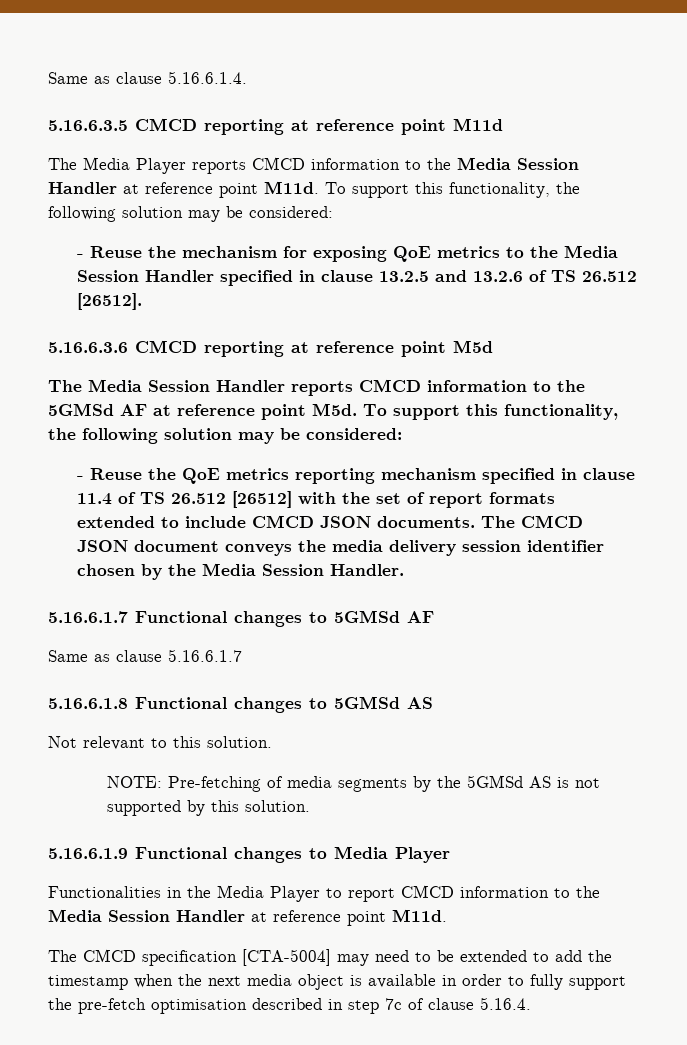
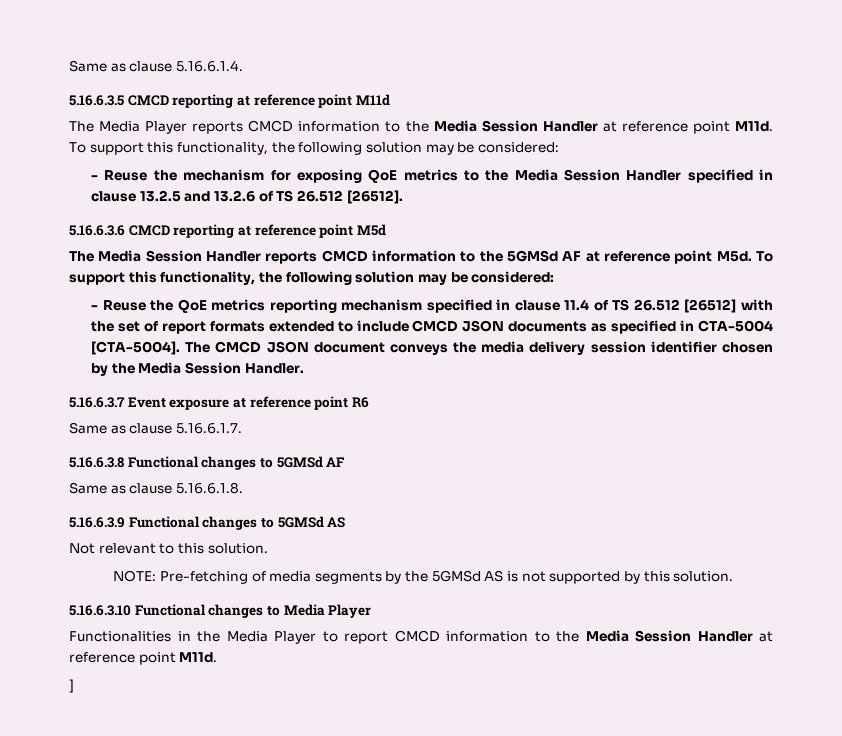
- - Reuse the QoE metrics reporting mechanism specified in clause 11.4 of TS 26.512 [26512] with the set of report formats extended to include CMCD JSON documents.
+ - Reuse the QoE metrics reporting mechanism specified in clause 11.4 of TS 26.512 [26512] with the set of report formats extended to include CMCD JSON documents as specified in CTA-5004 [CTA-5004].
- 5.16.6.1.7 Functional changes to 5GMSd AF
+ 5.16.6.3.7 Event exposure at reference point R6
+ Same as clause 5.16.6.1.7.
+ 5.16.6.3.8 Functional changes to 5GMSd AF
- Same as clause 5.16.6.1.7
- 5.16.6.1.8 Functional changes to 5GMSd AS
+ Same as clause 5.16.6.1.8.
+ 5.16.6.3.9 Functional changes to 5GMSd AS
- 5.16.6.1.9 Functional changes to Media Player
+ 5.16.6.3.10 Functional changes to Media Player
- The CMCD specification [CTA-5004] may need to be extended to add the timestamp when the next media object is available in order to fully support the pre-fetch optimisation described in step 7c of clause 5.16.4.
+ ]

